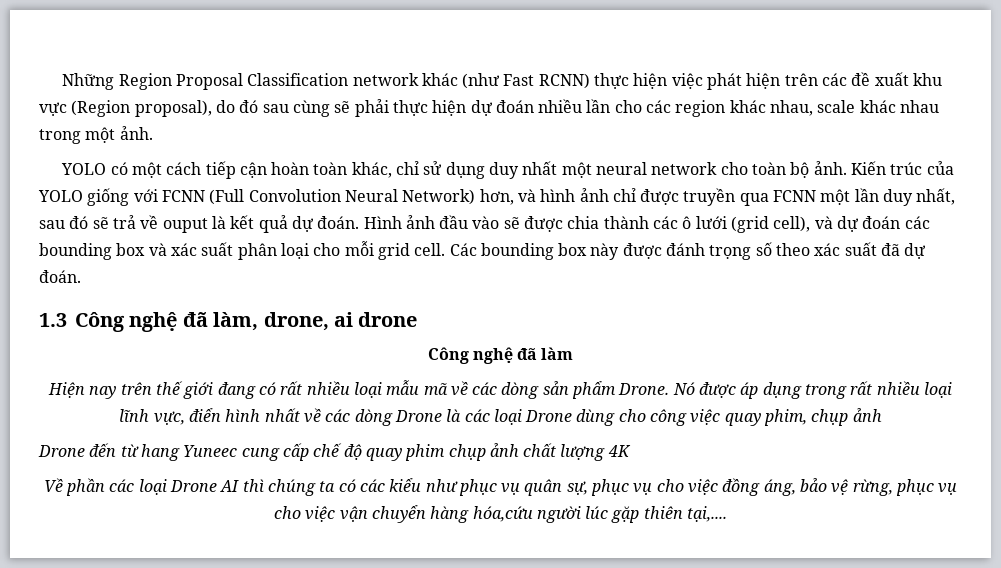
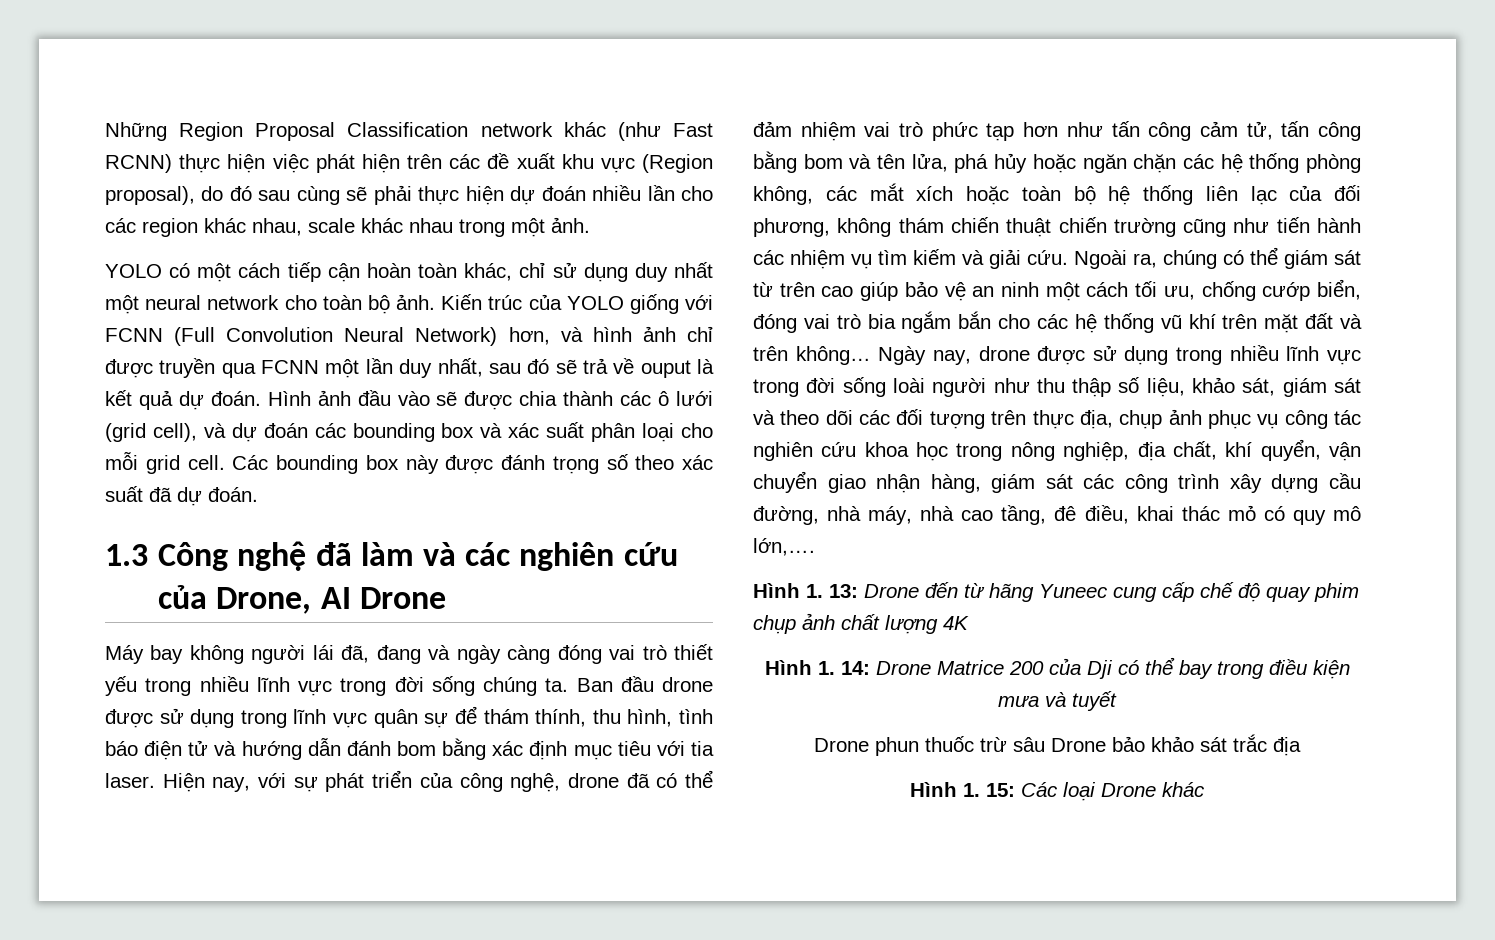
- 1.3 Công nghệ đã làm, drone, ai drone
- Công nghệ đã làm
- Hiện nay trên thế giới đang có rất nhiều loại mẫu mã về các dòng sản phẩm Drone. Nó được áp dụng trong rất nhiều loại lĩnh vực, điển hình nhất về các dòng Drone là các loại Drone dùng cho công việc quay phim, chụp ảnh
- Drone đến từ hang Yuneec cung cấp chế độ quay phim chụp ảnh chất lượng 4K
+ 1.3 Công nghệ đã làm và các nghiên cứu của Drone, AI Drone
+ Máy bay không người lái đã, đang và ngày càng đóng vai trò thiết yếu trong nhiều lĩnh vực trong đời sống chúng ta. Ban đầu drone được sử dụng trong lĩnh vực quân sự để thám thính, thu hình, tình báo điện tử và hướng dẫn đánh bom bằng xác định mục tiêu với tia laser. Hiện nay, với sự phát triển của công nghệ, drone đã có thể đảm nhiệm vai trò phức tạp hơn như tấn công cảm tử, tấn công bằng bom và tên lửa, phá hủy hoặc ngăn chặn các hệ thống phòng không, các mắt xích hoặc toàn bộ hệ thống liên lạc của đối phương, không thám chiến thuật chiến trường cũng như tiến hành các nhiệm vụ tìm kiếm và giải cứu. Ngoài ra, chúng có thể giám sát từ trên cao giúp bảo vệ an ninh một cách tối ưu, chống cướp biển, đóng vai trò bia ngắm bắn cho các hệ thống vũ khí trên mặt đất và trên không… Ngày nay, drone được sử dụng trong nhiều lĩnh vực trong đời sống loài người như thu thập số liệu, khảo sát, giám sát và theo dõi các đối tượng trên thực địa, chụp ảnh phục vụ công tác nghiên cứu khoa học trong nông nghiệp, địa chất, khí quyển, vận chuyển giao nhận hàng, giám sát các công trình xây dựng cầu đường, nhà máy, nhà cao tầng, đê điều, khai thác mỏ có quy mô lớn,….
+ Hình 1. 13: Drone đến từ hãng Yuneec cung cấp chế độ quay phim chụp ảnh chất lượng 4K
- Về phần các loại Drone AI thì chúng ta có các kiểu như phục vụ quân sự, phục vụ cho việc đồng áng, bảo vệ rừng, phục vụ cho việc vận chuyển hàng hóa,cứu người lúc gặp thiên tại,....
+ Hình 1. 14: Drone Matrice 200 của Dji có thể bay trong điều kiện mưa và tuyết
+ Drone phun thuốc trừ sâu Drone bảo khảo sát trắc địa
+ Hình 1. 15: Các loại Drone khác

